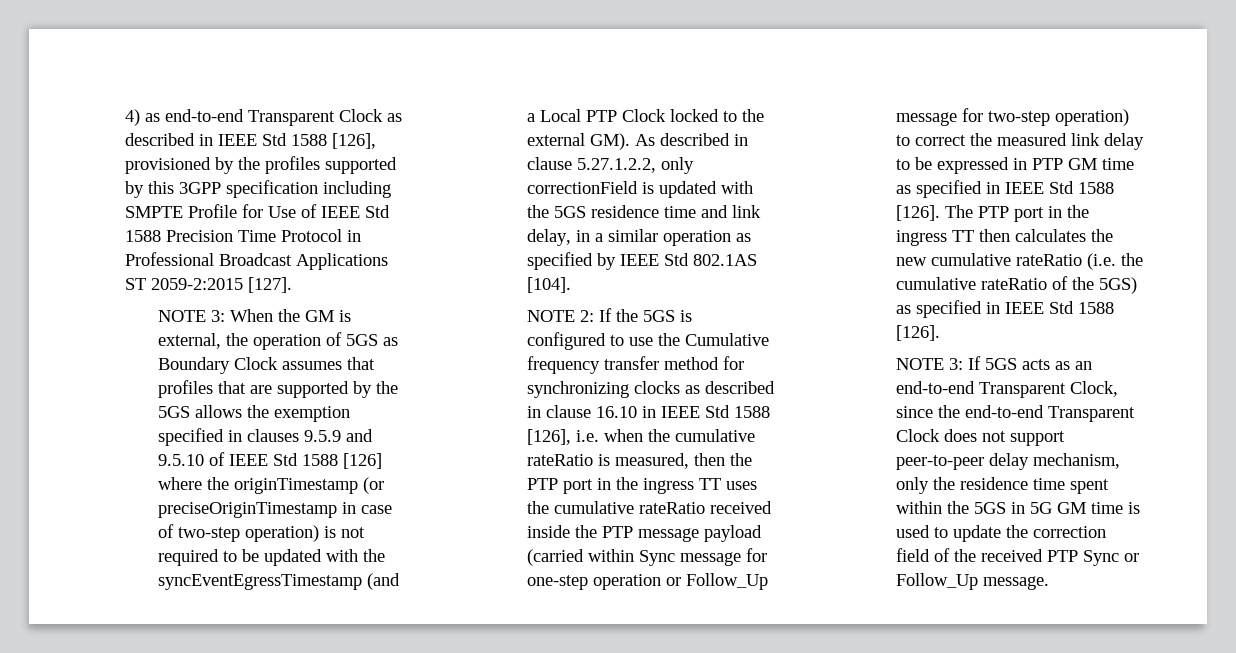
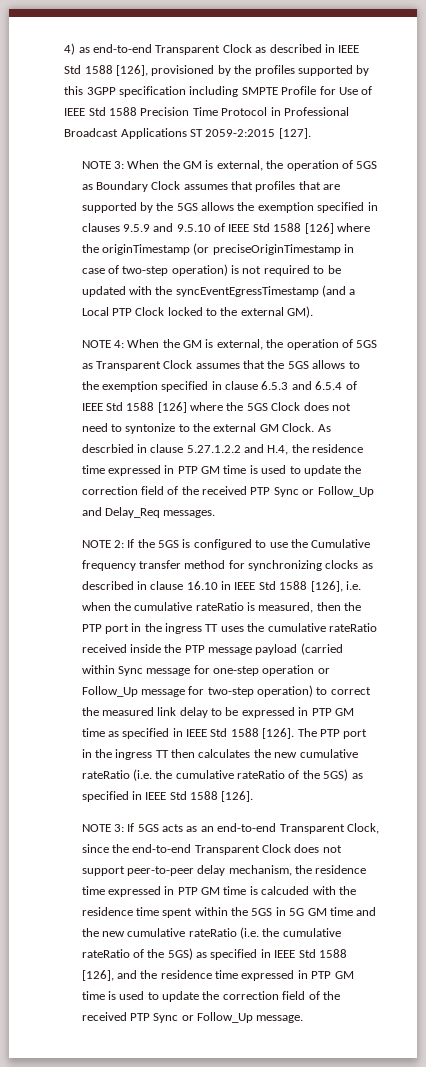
- When the GM is external, the operation of 5GS as Boundary Clock assumes that profiles that are supported by the 5GS allows the exemption specified in clauses 9.5.9 and 9.5.10 of IEEE Std 1588 [126] where the originTimestamp (or preciseOriginTimestamp in case of two-step operation) is not required to be updated with the syncEventEgressTimestamp (and a Local PTP Clock locked to the external GM). As described in clause 5.27.1.2.2, only correctionField is updated with the 5GS residence time and link delay, in a similar operation as specified by IEEE Std 802.1AS [104].
+ When the GM is external, the operation of 5GS as Boundary Clock assumes that profiles that are supported by the 5GS allows the exemption specified in clauses 9.5.9 and 9.5.10 of IEEE Std 1588 [126] where the originTimestamp (or preciseOriginTimestamp in case of two-step operation) is not required to be updated with the syncEventEgressTimestamp (and a Local PTP Clock locked to the external GM).
+ NOTE 4: When the GM is external, the operation of 5GS as Transparent Clock assumes that the 5GS allows to the exemption specified in clause 6.5.3 and 6.5.4 of IEEE Std 1588 [126] where the 5GS Clock does not need to syntonize to the external GM Clock. As descrbied in clause 5.27.1.2.2 and H.4, the residence time expressed in PTP GM time is used to update the correction field of the received PTP Sync or Follow_Up and Delay_Req messages.
- NOTE 3: If 5GS acts as an end-to-end Transparent Clock, since the end-to-end Transparent Clock does not support peer-to-peer delay mechanism, only the residence time spent within the 5GS in 5G GM time is used to update the correction field of the received PTP Sync or Follow_Up message.
+ NOTE 3: If 5GS acts as an end-to-end Transparent Clock, since the end-to-end Transparent Clock does not support peer-to-peer delay mechanism, the residence time expressed in PTP GM time is calcuded with the residence time spent within the 5GS in 5G GM time and the new cumulative rateRatio (i.e. the cumulative rateRatio of the 5GS) as specified in IEEE Std 1588 [126], and the residence time expressed in PTP GM time is used to update the correction field of the received PTP Sync or Follow_Up message.

